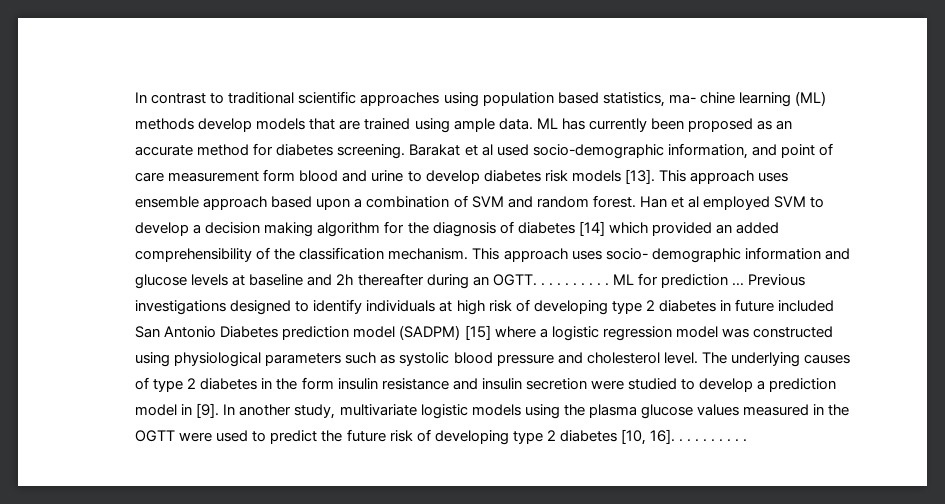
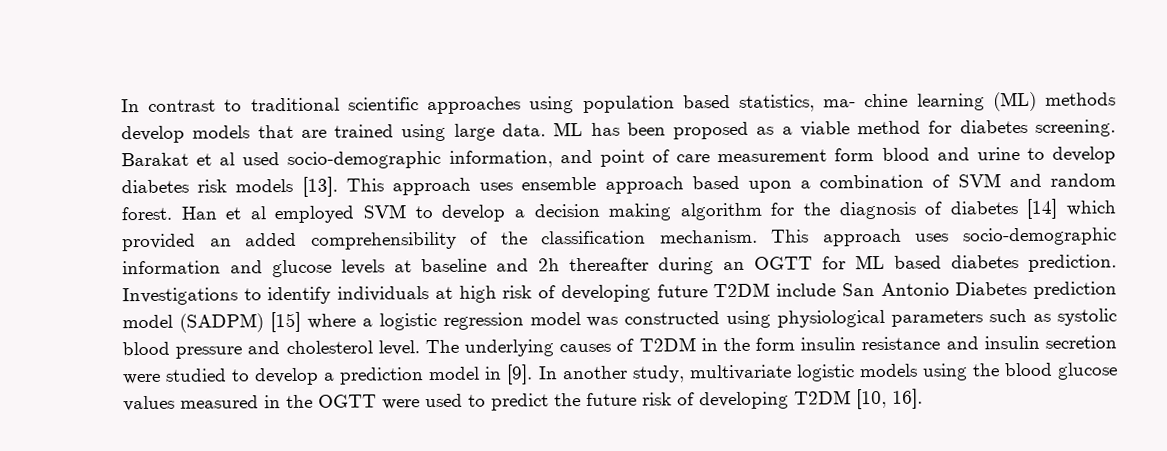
- In contrast to traditional scientific approaches using population based statistics, ma- chine learning (ML) methods develop models that are trained using ample data.
+ In contrast to traditional scientific approaches using population based statistics, ma- chine learning (ML) methods develop models that are trained using large data.
- ML has currently been proposed as an accurate method for diabetes screening.
+ ML has been proposed as a viable method for diabetes screening.
- This approach uses socio- demographic information and glucose levels at baseline and 2h thereafter during an OGTT. . . . . . . . . . ML for prediction ... Previous investigations designed to identify individuals at high risk of developing type 2 diabetes in future included San Antonio Diabetes prediction model (SADPM) [15] where a logistic regression model was constructed using physiological parameters such as systolic blood pressure and cholesterol level.
+ This approach uses socio-demographic information and glucose levels at baseline and 2h thereafter during an OGTT for ML based diabetes prediction. Investigations to identify individuals at high risk of developing future T2DM include San Antonio Diabetes prediction model (SADPM) [15] where a logistic regression model was constructed using physiological parameters such as systolic blood pressure and cholesterol level.
- The underlying causes of type 2 diabetes in the form insulin resistance and insulin secretion were studied to develop a prediction model in [9].
+ The underlying causes of T2DM in the form insulin resistance and insulin secretion were studied to develop a prediction model in [9].
- In another study, multivariate logistic models using the plasma glucose values measured in the OGTT were used to predict the future risk of developing type 2 diabetes [10, 16]. . . . . . . . . .
+ In another study, multivariate logistic models using the blood glucose values measured in the OGTT were used to predict the future risk of developing T2DM [10, 16].

